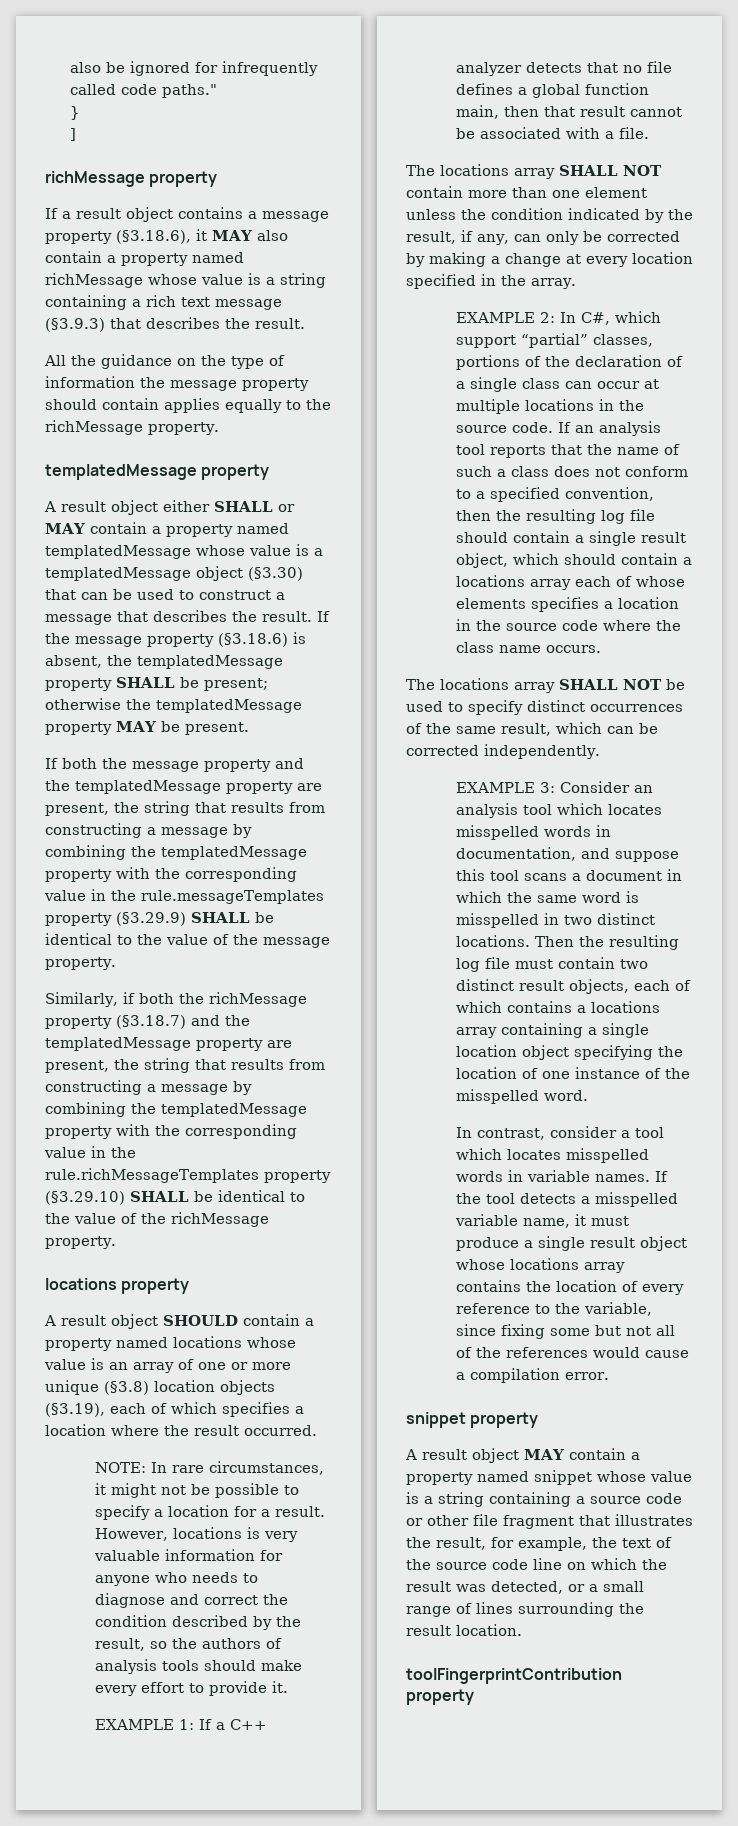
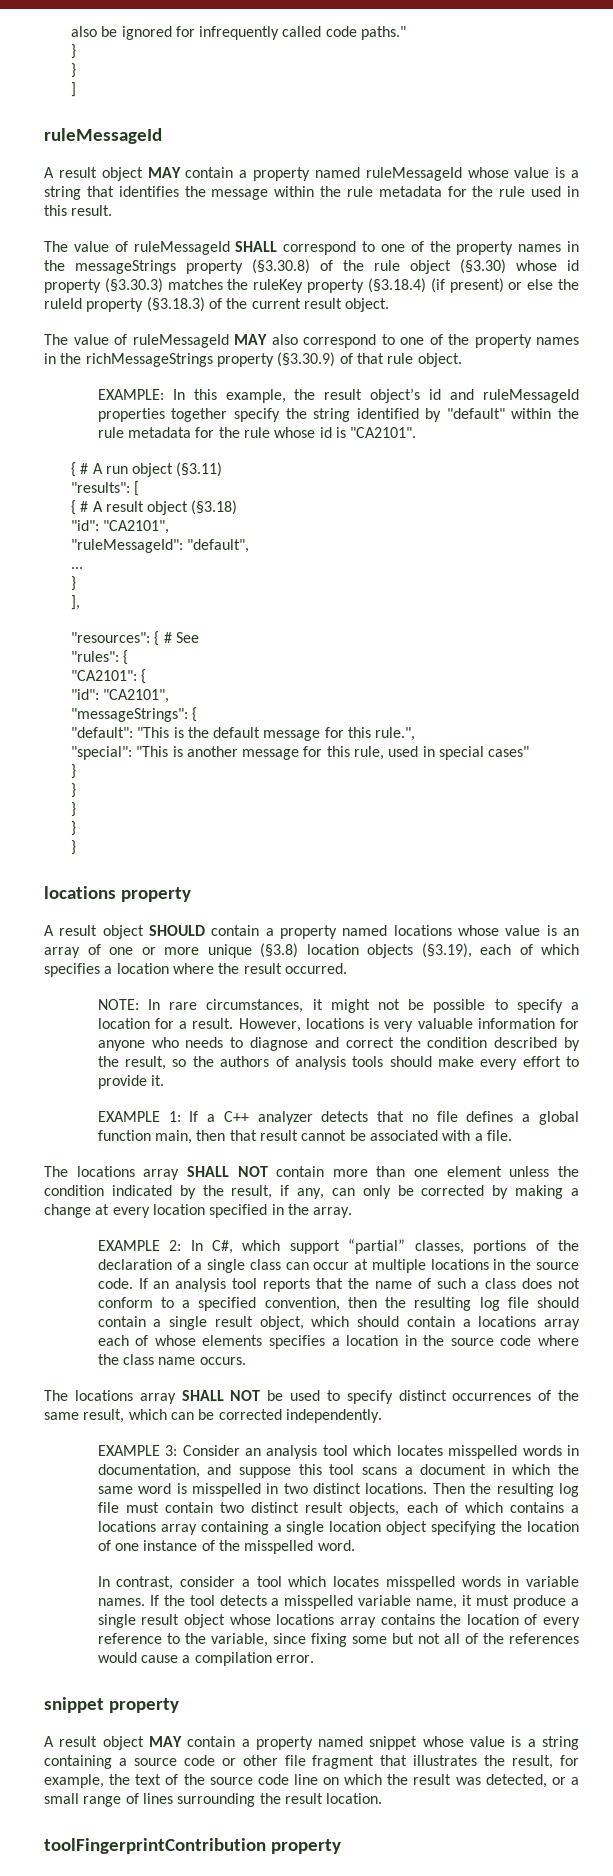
  also be ignored for infrequently called code paths."
+ }
  ]
- richMessage property
- If a result object contains a message property (§3.18.6), it MAY also contain a property named richMessage whose value is a string containing a rich text message (§3.9.3) that describes the result.
- All the guidance on the type of information the message property should contain applies equally to the richMessage property.
- templatedMessage property
- A result object either SHALL or MAY contain a property named templatedMessage whose value is a templatedMessage object (§3.30) that can be used to construct a message that describes the result. If the message property (§3.18.6) is absent, the templatedMessage property SHALL be present; otherwise the templatedMessage property MAY be present.
- If both the message property and the templatedMessage property are present, the string that results from constructing a message by combining the templatedMessage property with the corresponding value in the rule.messageTemplates property (§3.29.9) SHALL be identical to the value of the message property.
- Similarly, if both the richMessage property (§3.18.7) and the templatedMessage property are present, the string that results from constructing a message by combining the templatedMessage property with the corresponding value in the rule.richMessageTemplates property (§3.29.10) SHALL be identical to the value of the richMessage property.
+ ruleMessageId
+ A result object MAY contain a property named ruleMessageId whose value is a string that identifies the message within the rule metadata for the rule used in this result.
+ The value of ruleMessageId SHALL correspond to one of the property names in the messageStrings property (§3.30.8) of the rule object (§3.30) whose id property (§3.30.3) matches the ruleKey property (§3.18.4) (if present) or else the ruleId property (§3.18.3) of the current result object.
+ The value of ruleMessageId MAY also correspond to one of the property names in the richMessageStrings property (§3.30.9) of that rule object.
+ EXAMPLE: In this example, the result object’s id and ruleMessageId properties together specify the string identified by "default" within the rule metadata for the rule whose id is "CA2101".
+ { # A run object (§3.11)
+ "results": [
+ { # A result object (§3.18)
+ "id": "CA2101",
+ "ruleMessageId": "default",
+ ...
+ }
+ ],
+ "resources": { # See
+ "rules": {
+ "CA2101": {
+ "id": "CA2101",
+ "messageStrings": {
+ "default": "This is the default message for this rule.",
+ "special": "This is another message for this rule, used in special cases"
+ }
+ }
+ }
+ }
+ }

